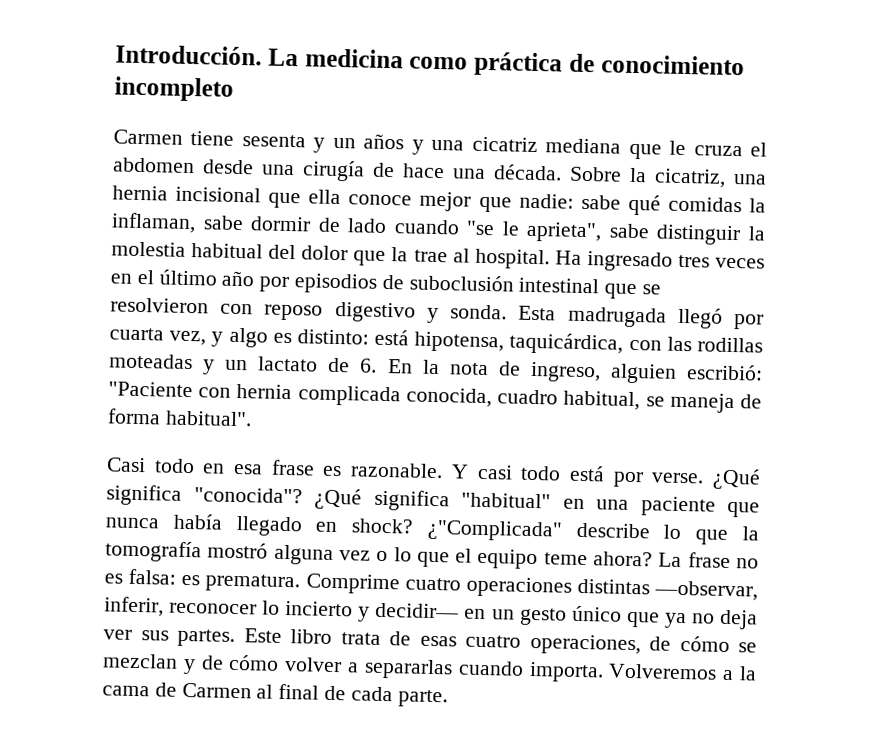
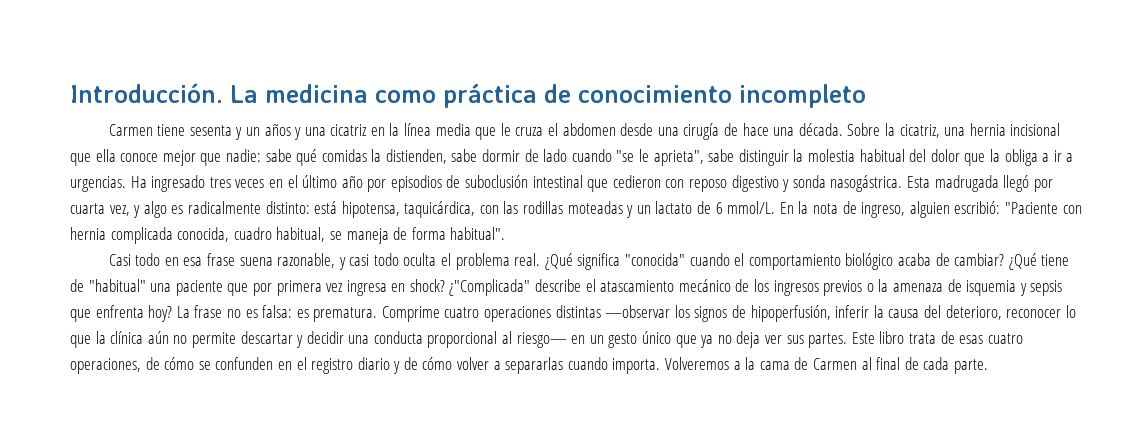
- Carmen tiene sesenta y un años y una cicatriz mediana que le cruza el abdomen desde una cirugía de hace una década.
+ Carmen tiene sesenta y un años y una cicatriz en la línea media que le cruza el abdomen desde una cirugía de hace una década.
- Sobre la cicatriz, una hernia incisional que ella conoce mejor que nadie: sabe qué comidas la inflaman, sabe dormir de lado cuando "se le aprieta", sabe distinguir la molestia habitual del dolor que la trae al hospital.
+ Sobre la cicatriz, una hernia incisional que ella conoce mejor que nadie: sabe qué comidas la distienden, sabe dormir de lado cuando "se le aprieta", sabe distinguir la molestia habitual del dolor que la obliga a ir a urgencias.
- Ha ingresado tres veces en el último año por episodios de suboclusión intestinal que se resolvieron con reposo digestivo y sonda.
+ Ha ingresado tres veces en el último año por episodios de suboclusión intestinal que cedieron con reposo digestivo y sonda nasogástrica.
- Esta madrugada llegó por cuarta vez, y algo es distinto: está hipotensa, taquicárdica, con las rodillas moteadas y un lactato de 6. En la nota de ingreso, alguien escribió: "Paciente con hernia complicada conocida, cuadro habitual, se maneja de forma habitual".
+ Esta madrugada llegó por cuarta vez, y algo es radicalmente distinto: está hipotensa, taquicárdica, con las rodillas moteadas y un lactato de 6 mmol/L. En la nota de ingreso, alguien escribió: "Paciente con hernia complicada conocida, cuadro habitual, se maneja de forma habitual".
- Casi todo en esa frase es razonable. Y casi todo está por verse. ¿Qué significa "conocida"? ¿Qué significa "habitual" en una paciente que nunca había llegado en shock? ¿"Complicada" describe lo que la tomografía mostró alguna vez o lo que el equipo teme ahora?
+ Casi todo en esa frase suena razonable, y casi todo oculta el problema real. ¿Qué significa "conocida" cuando el comportamiento biológico acaba de cambiar? ¿Qué tiene de "habitual" una paciente que por primera vez ingresa en shock? ¿"Complicada" describe el atascamiento mecánico de los ingresos previos o la amenaza de isquemia y sepsis que enfrenta hoy?
- Comprime cuatro operaciones distintas —observar, inferir, reconocer lo incierto y decidir— en un gesto único que ya no deja ver sus partes.
+ Comprime cuatro operaciones distintas —observar los signos de hipoperfusión, inferir la causa del deterioro, reconocer lo que la clínica aún no permite descartar y decidir una conducta proporcional al riesgo— en un gesto único que ya no deja ver sus partes.
- Este libro trata de esas cuatro operaciones, de cómo se mezclan y de cómo volver a separarlas cuando importa.
+ Este libro trata de esas cuatro operaciones, de cómo se confunden en el registro diario y de cómo volver a separarlas cuando importa.

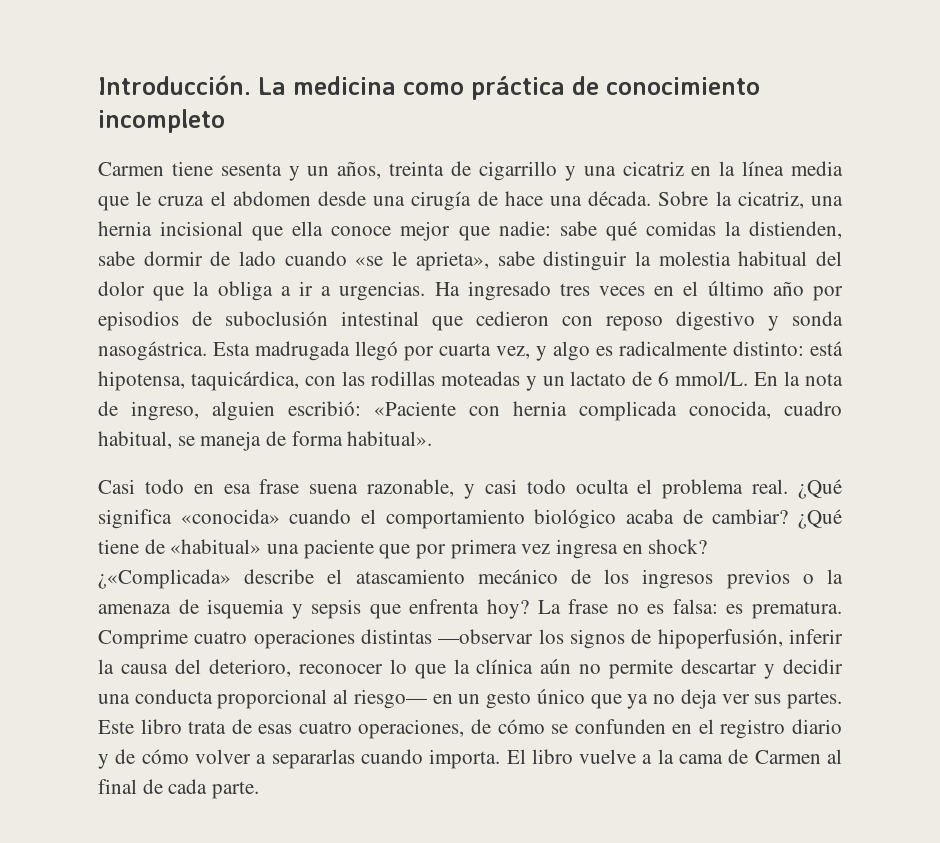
- Carmen tiene sesenta y un años y una cicatriz en la línea media que le cruza el abdomen desde una cirugía de hace una década.
+ Carmen tiene sesenta y un años, treinta de cigarrillo y una cicatriz en la línea media que le cruza el abdomen desde una cirugía de hace una década.
- Sobre la cicatriz, una hernia incisional que ella conoce mejor que nadie: sabe qué comidas la distienden, sabe dormir de lado cuando "se le aprieta", sabe distinguir la molestia habitual del dolor que la obliga a ir a urgencias.
+ Sobre la cicatriz, una hernia incisional que ella conoce mejor que nadie: sabe qué comidas la distienden, sabe dormir de lado cuando «se le aprieta», sabe distinguir la molestia habitual del dolor que la obliga a ir a urgencias.
- En la nota de ingreso, alguien escribió: "Paciente con hernia complicada conocida, cuadro habitual, se maneja de forma habitual".
+ En la nota de ingreso, alguien escribió: «Paciente con hernia complicada conocida, cuadro habitual, se maneja de forma habitual».
- ¿Qué significa "conocida" cuando el comportamiento biológico acaba de cambiar?
+ ¿Qué significa «conocida» cuando el comportamiento biológico acaba de cambiar?
- ¿Qué tiene de "habitual" una paciente que por primera vez ingresa en shock?
+ ¿Qué tiene de «habitual» una paciente que por primera vez ingresa en shock?
- ¿"Complicada" describe el atascamiento mecánico de los ingresos previos o la amenaza de isquemia y sepsis que enfrenta hoy?
+ ¿«Complicada» describe el atascamiento mecánico de los ingresos previos o la amenaza de isquemia y sepsis que enfrenta hoy?
- Volveremos a la cama de Carmen al final de cada parte.
+ El libro vuelve a la cama de Carmen al final de cada parte.

